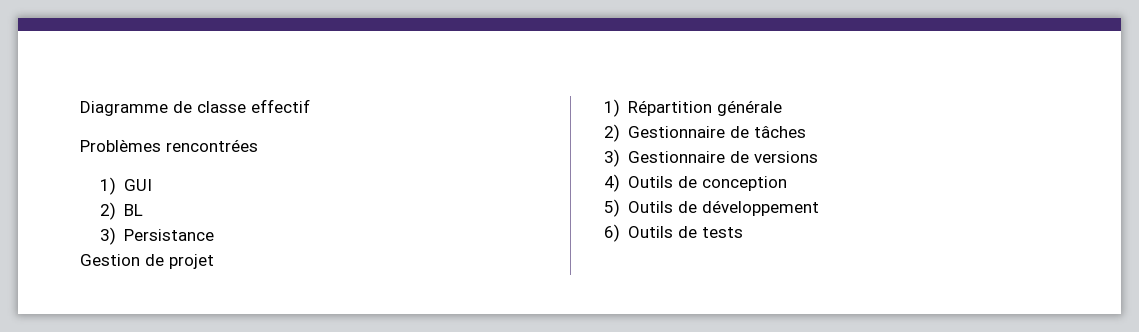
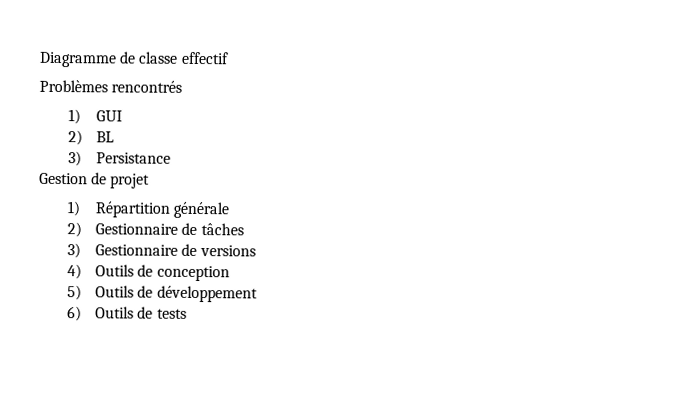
- Problèmes rencontrées
+ Problèmes rencontrés

